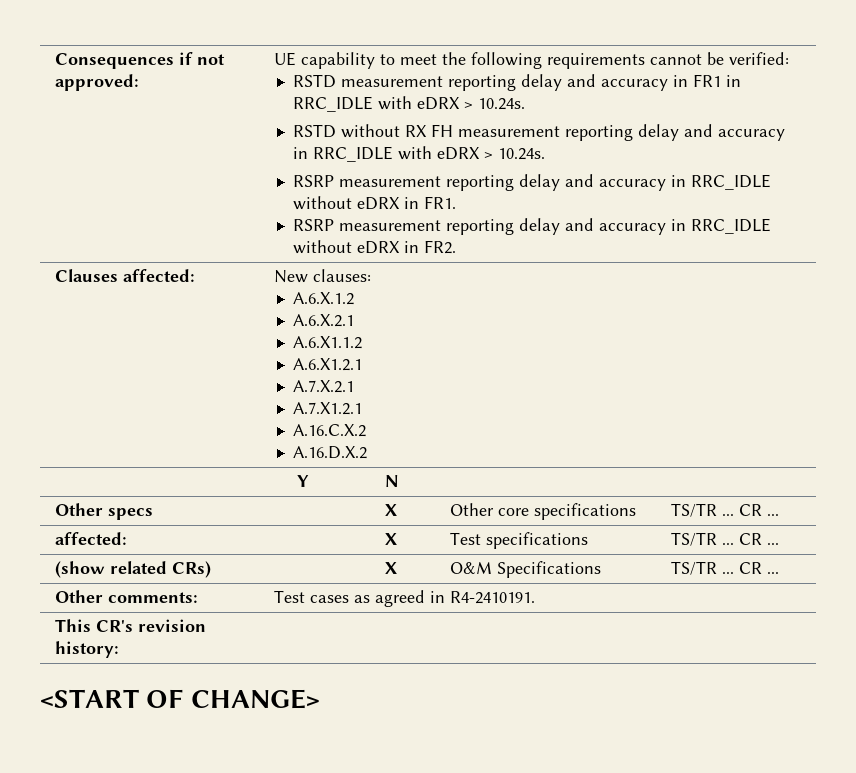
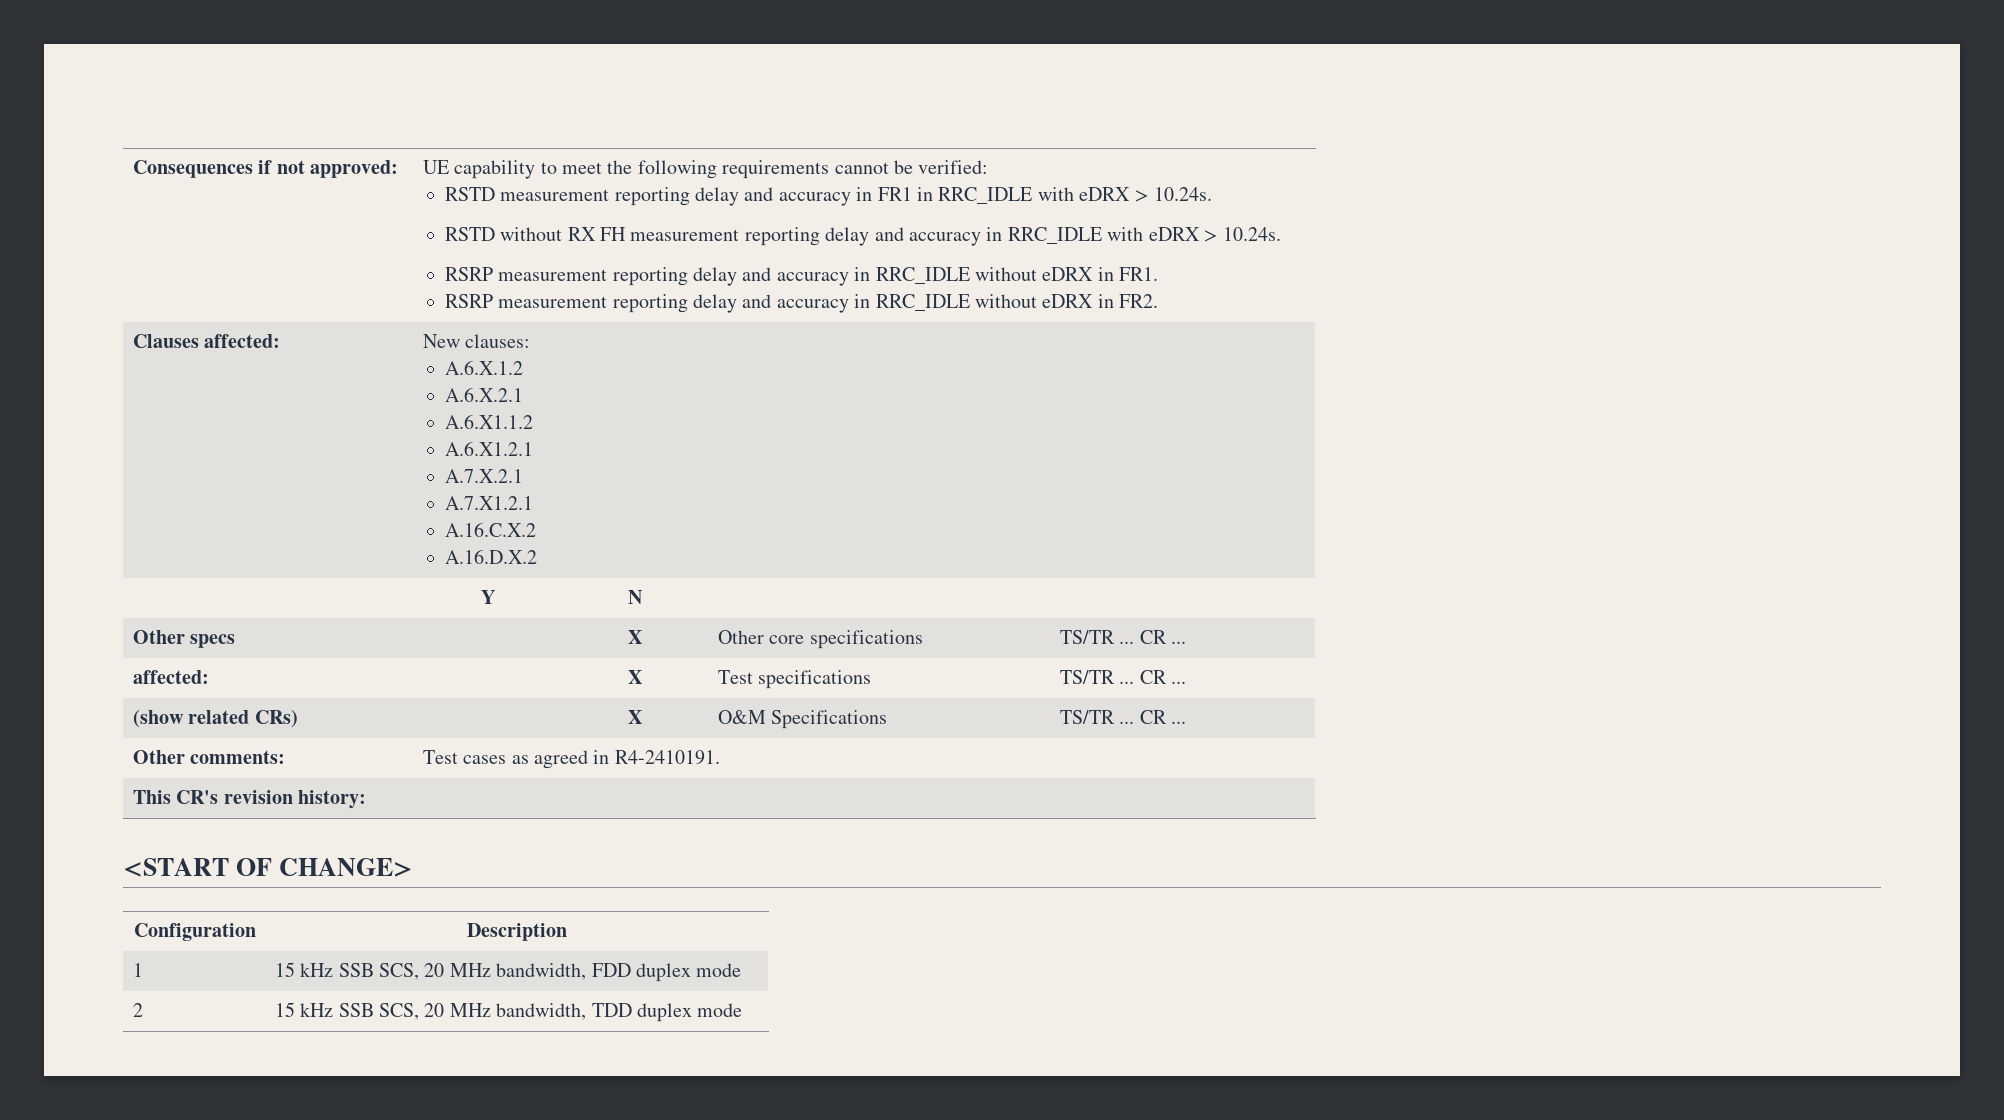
+ Configuration | Description
+ 1 | 15 kHz SSB SCS, 20 MHz bandwidth, FDD duplex mode
+ 2 | 15 kHz SSB SCS, 20 MHz bandwidth, TDD duplex mode

